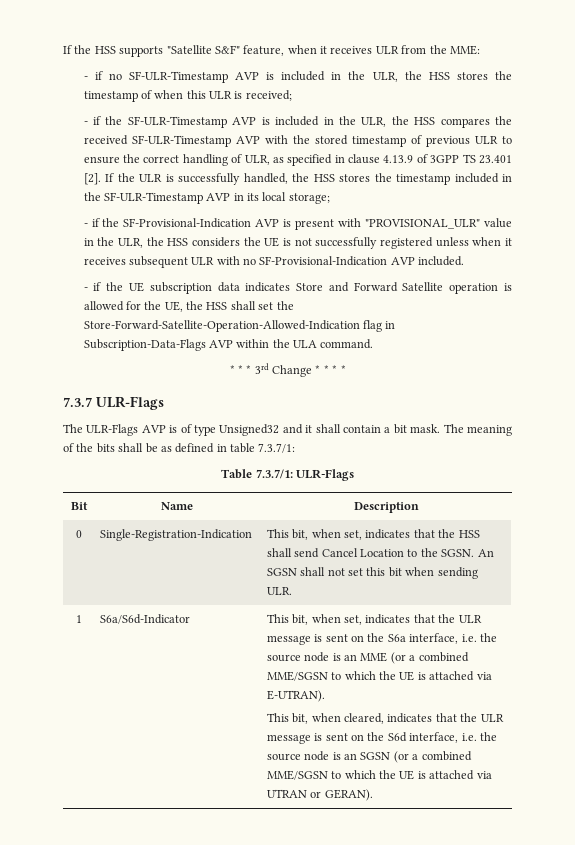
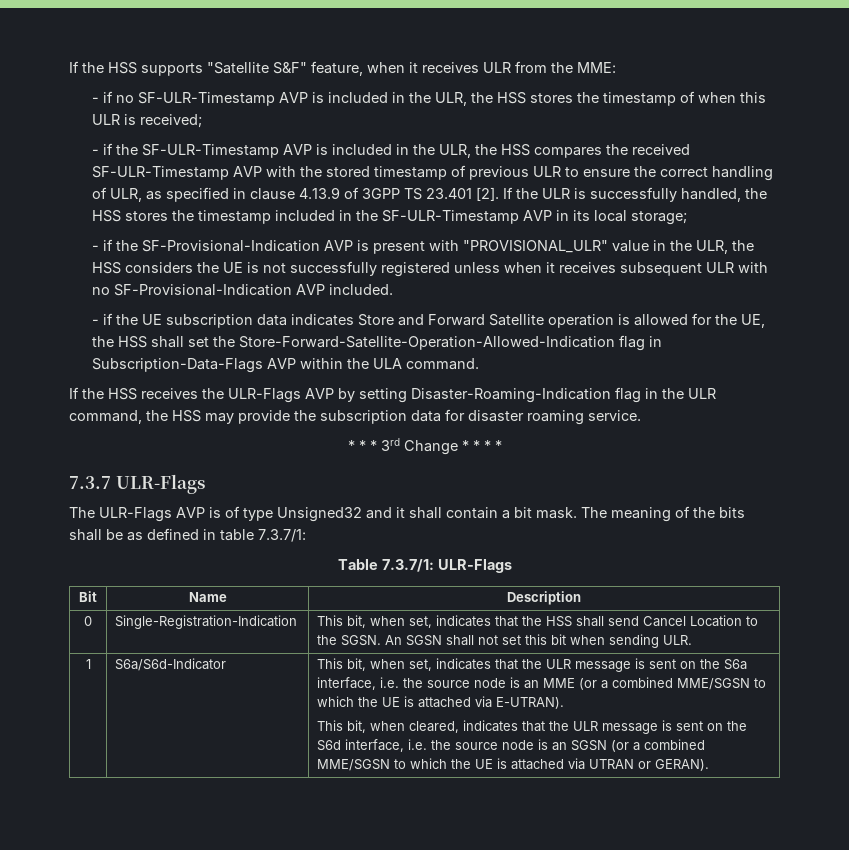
+ If the HSS receives the ULR-Flags AVP by setting Disaster-Roaming-Indication flag in the ULR command, the HSS may provide the subscription data for disaster roaming service.

